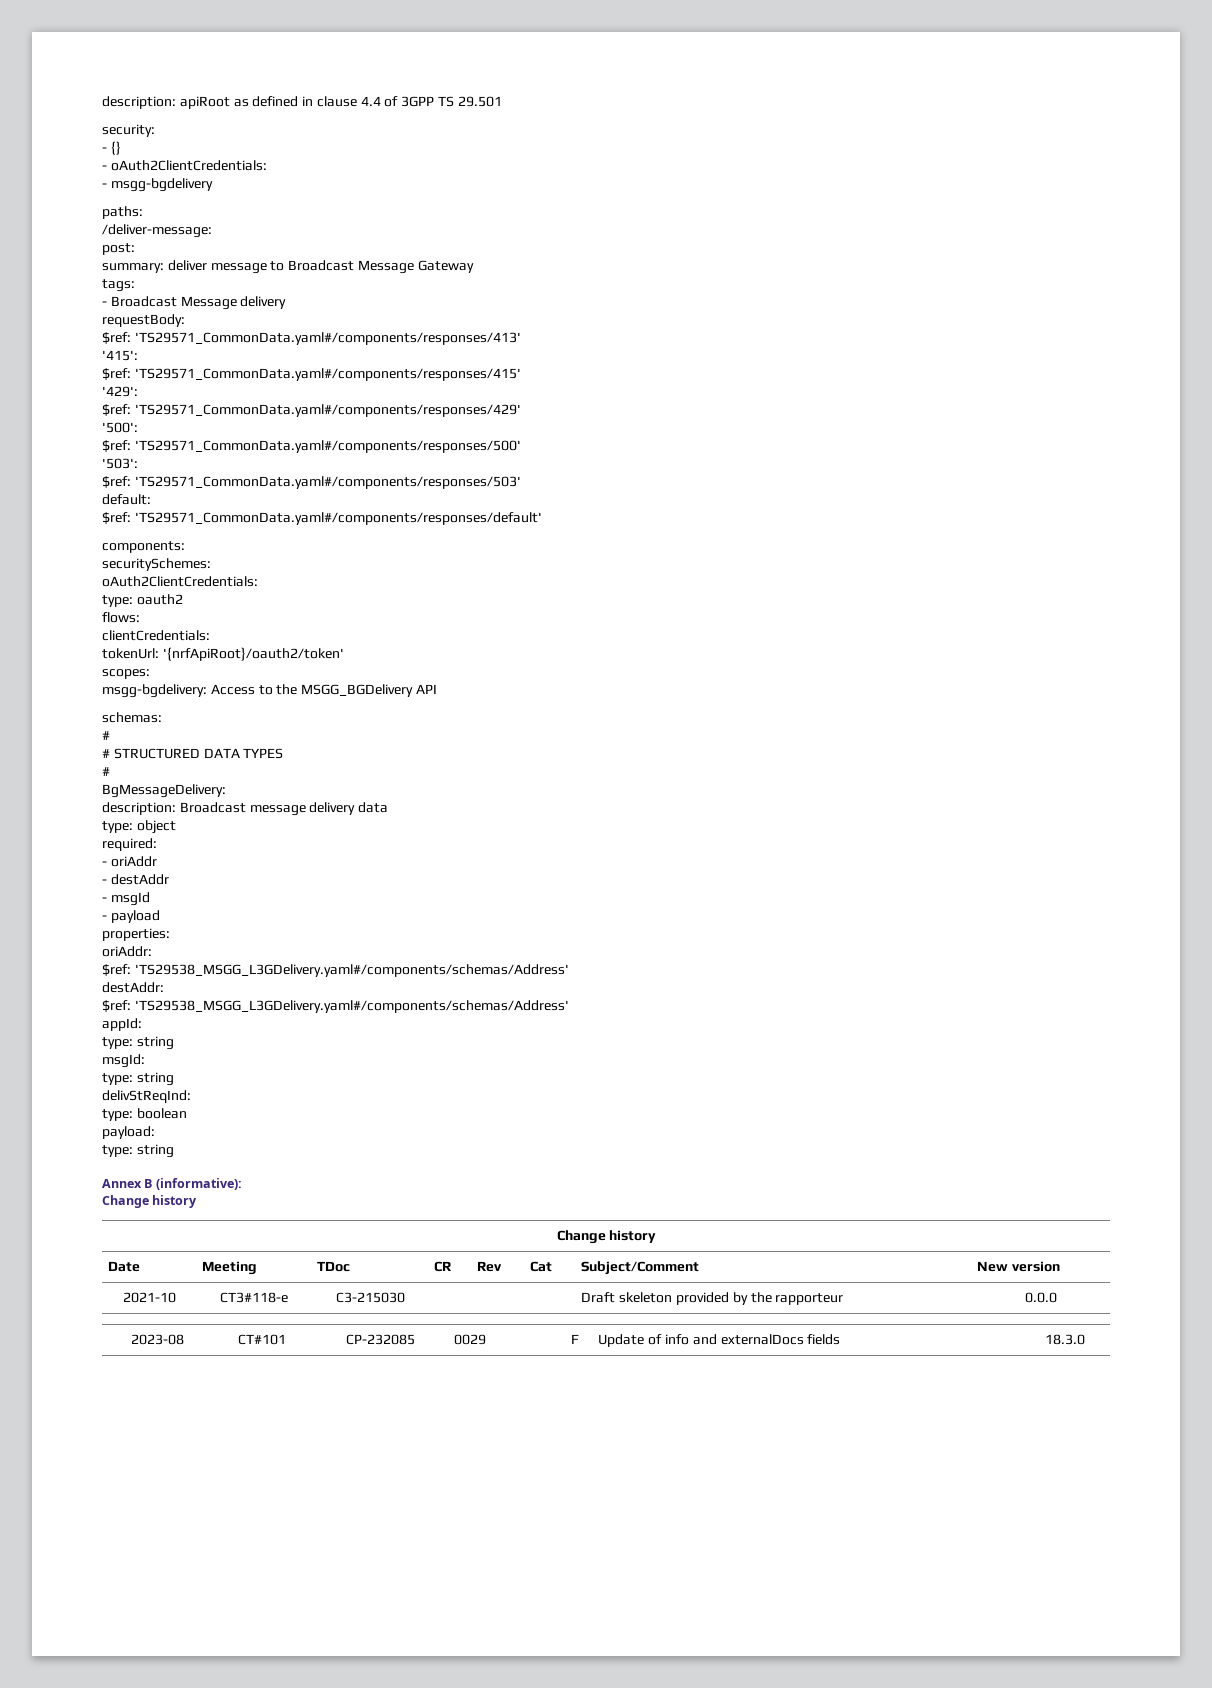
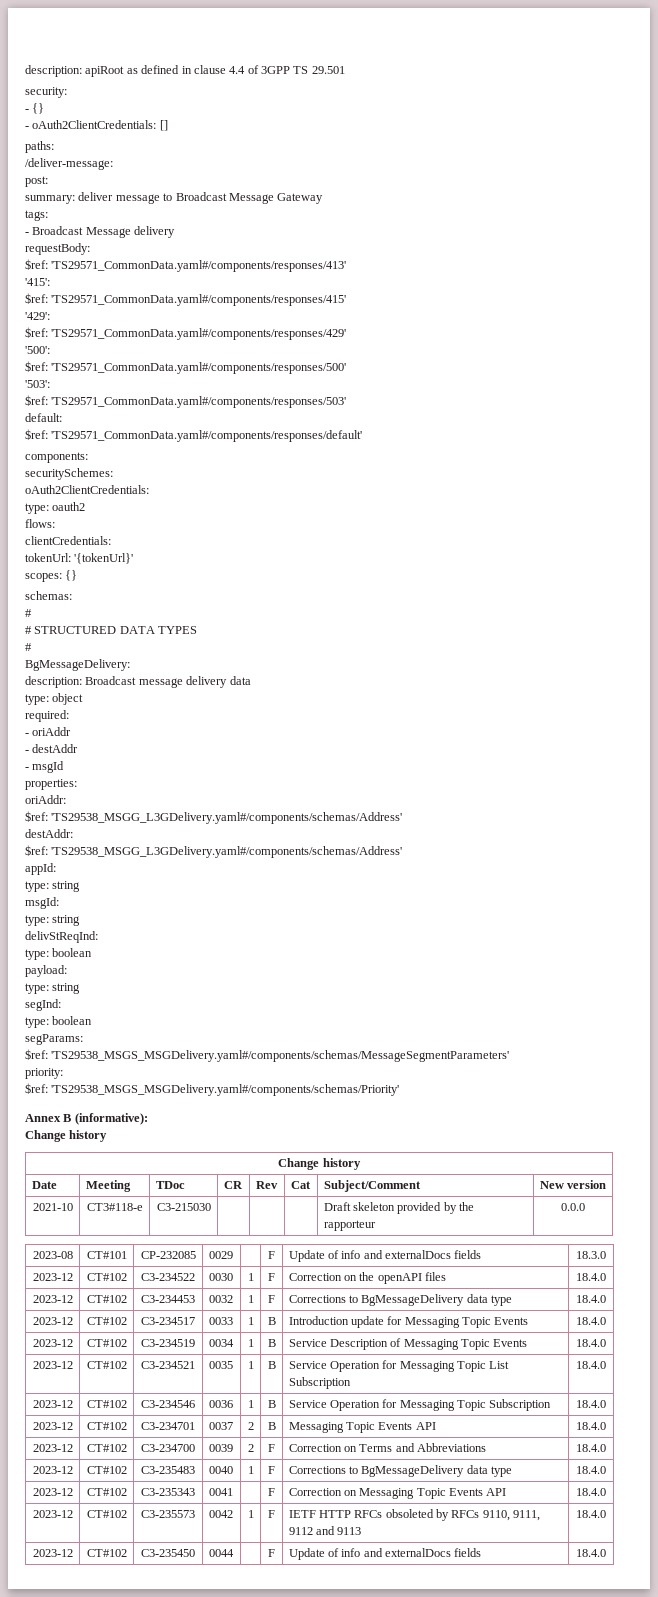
- - oAuth2ClientCredentials:
- - msgg-bgdelivery
+ - oAuth2ClientCredentials: []
- tokenUrl: '{nrfApiRoot}/oauth2/token'
+ tokenUrl: '{tokenUrl}'
- scopes:
- msgg-bgdelivery: Access to the MSGG_BGDelivery API
+ scopes: {}
- - payload
+ segInd:
+ type: boolean
+ segParams:
+ $ref: 'TS29538_MSGS_MSGDelivery.yaml#/components/schemas/MessageSegmentParameters'
+ priority:
+ $ref: 'TS29538_MSGS_MSGDelivery.yaml#/components/schemas/Priority'
+ 2023-12 | CT#102 | C3-234522 | 0030 | 1 | F | Correction on the openAPI files | 18.4.0
+ 2023-12 | CT#102 | C3-234453 | 0032 | 1 | F | Corrections to BgMessageDelivery data type | 18.4.0
+ 2023-12 | CT#102 | C3-234517 | 0033 | 1 | B | Introduction update for Messaging Topic Events | 18.4.0
+ 2023-12 | CT#102 | C3-234519 | 0034 | 1 | B | Service Description of Messaging Topic Events | 18.4.0
+ 2023-12 | CT#102 | C3-234521 | 0035 | 1 | B | Service Operation for Messaging Topic List Subscription | 18.4.0
+ 2023-12 | CT#102 | C3-234546 | 0036 | 1 | B | Service Operation for Messaging Topic Subscription | 18.4.0
+ 2023-12 | CT#102 | C3-234701 | 0037 | 2 | B | Messaging Topic Events API | 18.4.0
+ 2023-12 | CT#102 | C3-234700 | 0039 | 2 | F | Correction on Terms and Abbreviations | 18.4.0
+ 2023-12 | CT#102 | C3-235483 | 0040 | 1 | F | Corrections to BgMessageDelivery data type | 18.4.0
+ 2023-12 | CT#102 | C3-235343 | 0041 | | F | Correction on Messaging Topic Events API | 18.4.0
+ 2023-12 | CT#102 | C3-235573 | 0042 | 1 | F | IETF HTTP RFCs obsoleted by RFCs 9110, 9111, 9112 and 9113 | 18.4.0
+ 2023-12 | CT#102 | C3-235450 | 0044 | | F | Update of info and externalDocs fields | 18.4.0

